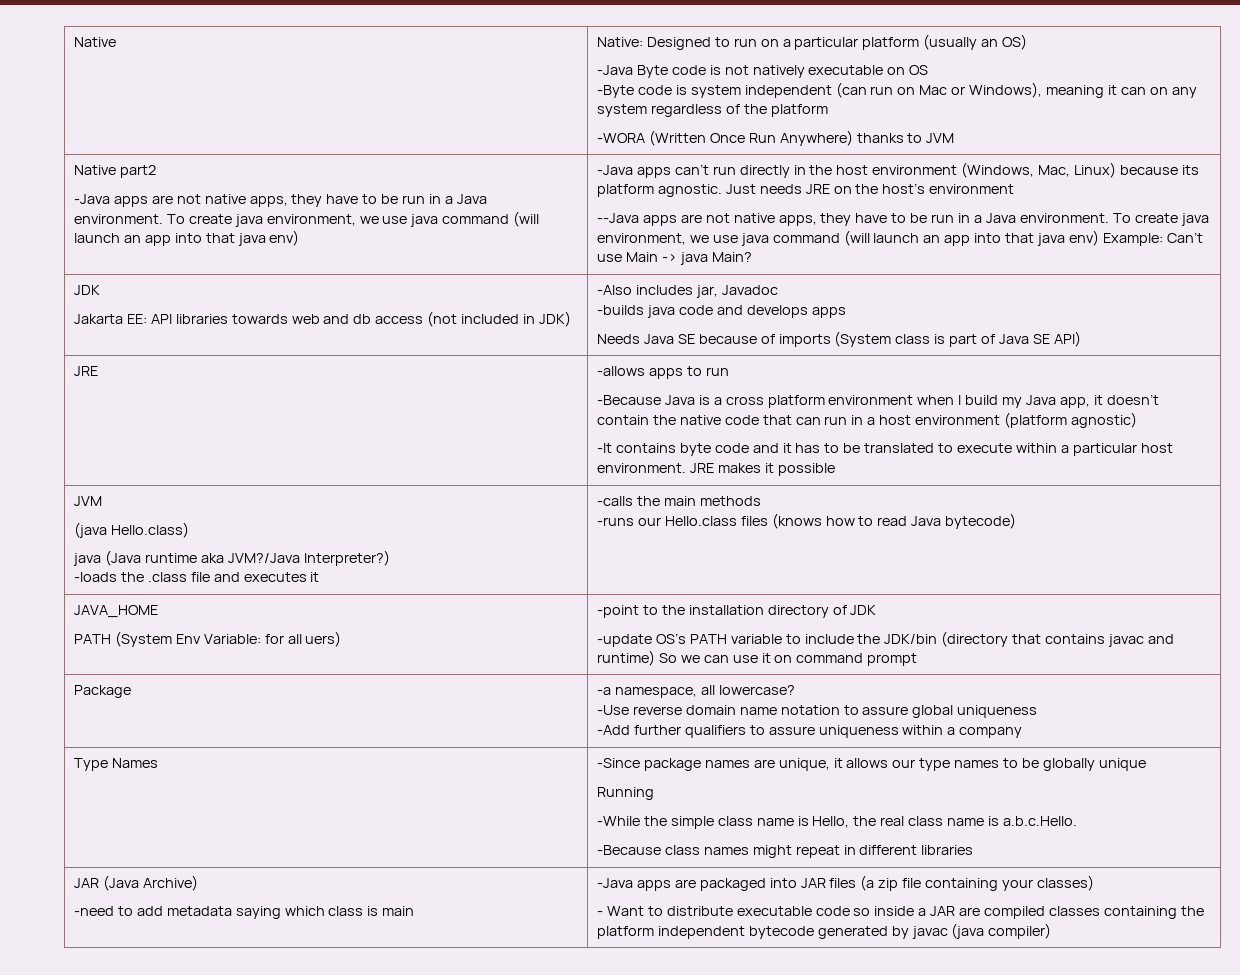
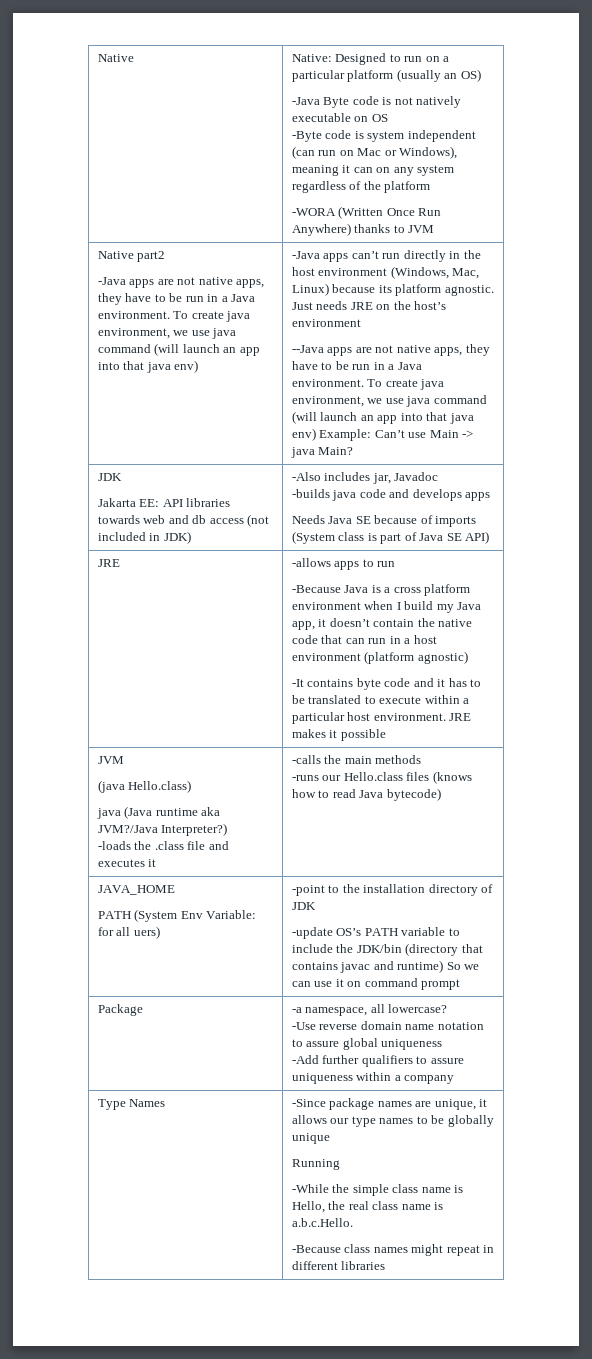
- JAR (Java Archive)
- -need to add metadata saying which class is main | -Java apps are packaged into JAR files (a zip file containing your classes)
- - Want to distribute executable code so inside a JAR are compiled classes containing the platform independent bytecode generated by javac (java compiler)

